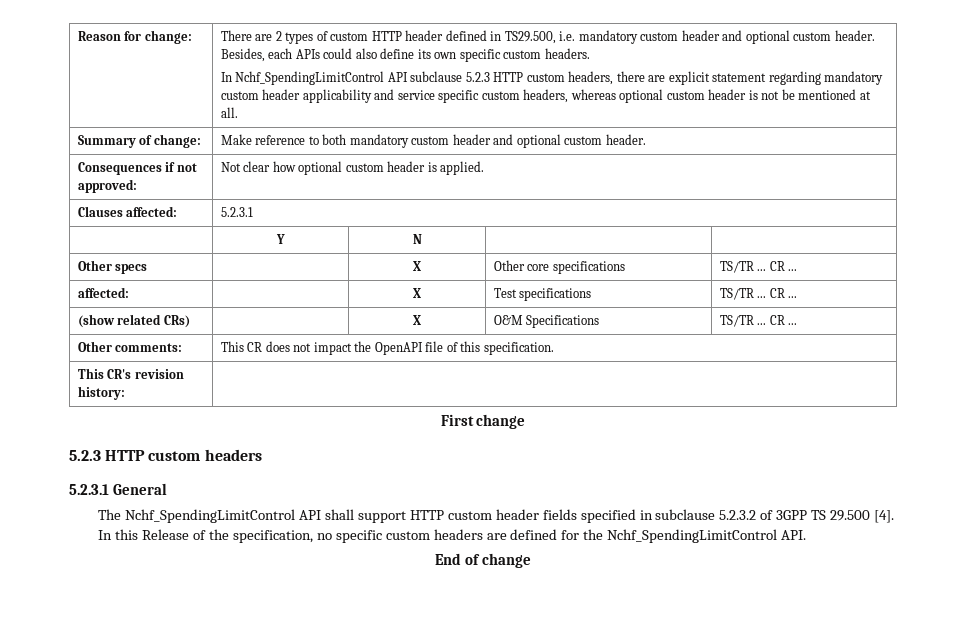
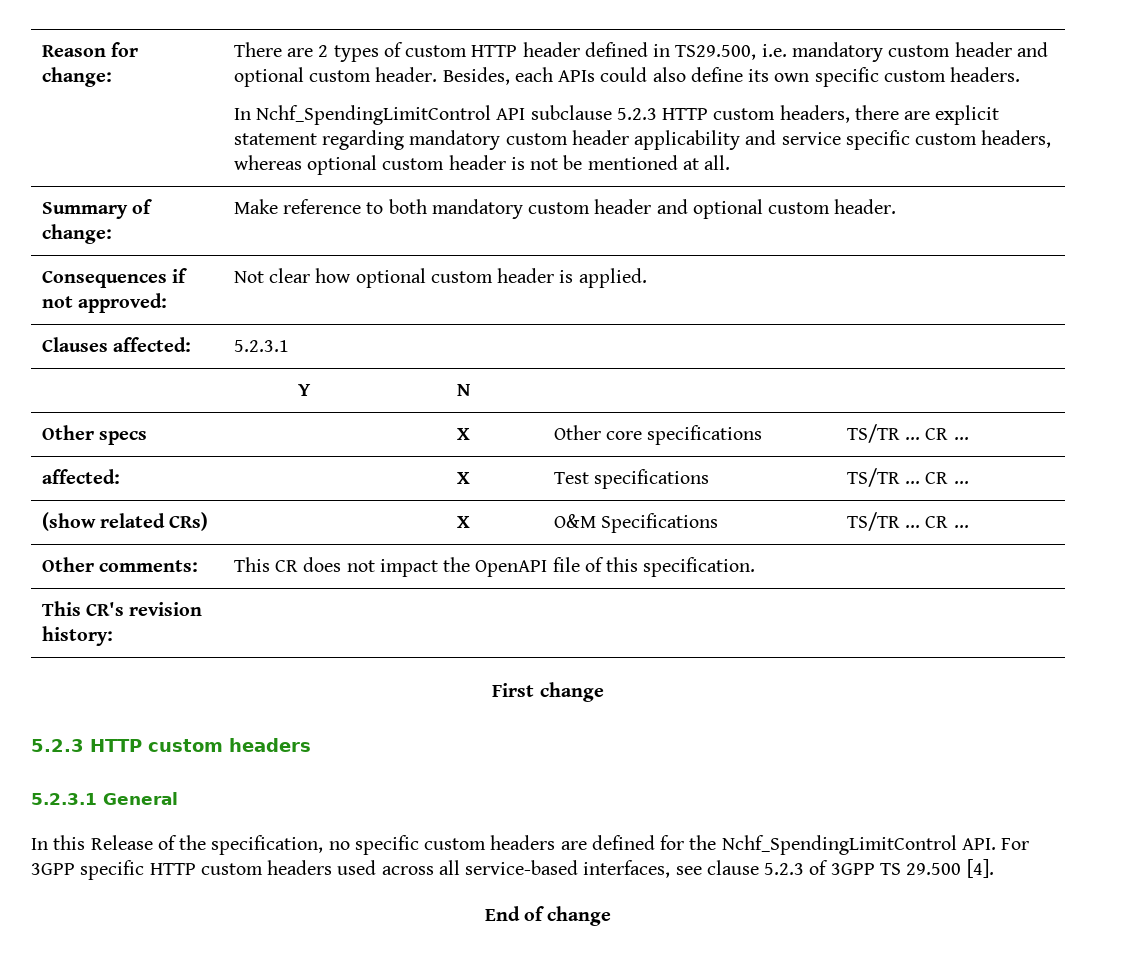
- The Nchf_SpendingLimitControl API shall support HTTP custom header fields specified in subclause 5.2.3.2 of 3GPP TS 29.500 [4].
- In this Release of the specification, no specific custom headers are defined for the Nchf_SpendingLimitControl API.
+ In this Release of the specification, no specific custom headers are defined for the Nchf_SpendingLimitControl API. For 3GPP specific HTTP custom headers used across all service-based interfaces, see clause 5.2.3 of 3GPP TS 29.500 [4].

